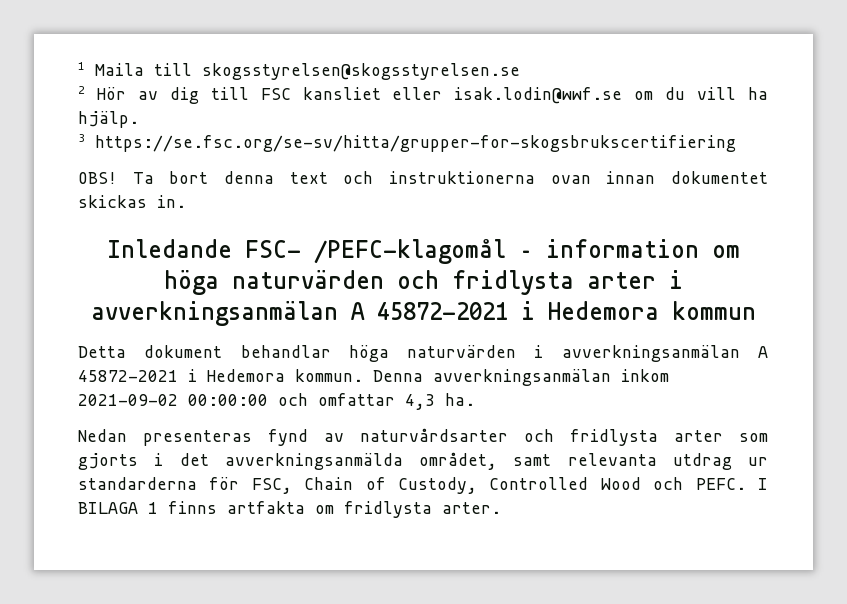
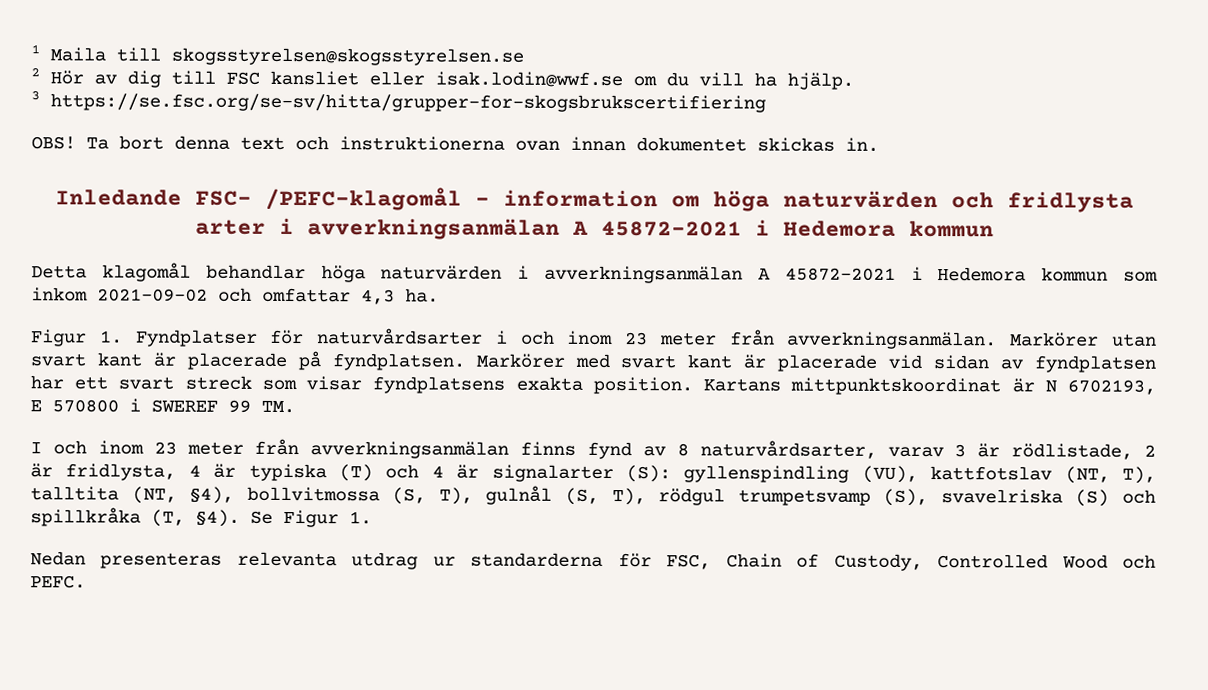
- Detta dokument behandlar höga naturvärden i avverkningsanmälan A 45872-2021 i Hedemora kommun. Denna avverkningsanmälan inkom 2021-09-02 00:00:00 och omfattar 4,3 ha.
+ Detta klagomål behandlar höga naturvärden i avverkningsanmälan A 45872-2021 i Hedemora kommun som inkom 2021-09-02 och omfattar 4,3 ha.
- Nedan presenteras fynd av naturvårdsarter och fridlysta arter som gjorts i det avverkningsanmälda området, samt relevanta utdrag ur standarderna för FSC, Chain of Custody, Controlled Wood och PEFC. I BILAGA 1 finns artfakta om fridlysta arter.
+ Figur 1. Fyndplatser för naturvårdsarter i och inom 23 meter från avverkningsanmälan. Markörer utan svart kant är placerade på fyndplatsen. Markörer med svart kant är placerade vid sidan av fyndplatsen har ett svart streck som visar fyndplatsens exakta position. Kartans mittpunktskoordinat är N 6702193, E 570800 i SWEREF 99 TM.
+ I och inom 23 meter från avverkningsanmälan finns fynd av 8 naturvårdsarter, varav 3 är rödlistade, 2 är fridlysta, 4 är typiska (T) och 4 är signalarter (S): gyllenspindling (VU), kattfotslav (NT, T), talltita (NT, §4), bollvitmossa (S, T), gulnål (S, T), rödgul trumpetsvamp (S), svavelriska (S) och spillkråka (T, §4). Se Figur 1.
+ Nedan presenteras relevanta utdrag ur standarderna för FSC, Chain of Custody, Controlled Wood och PEFC.

